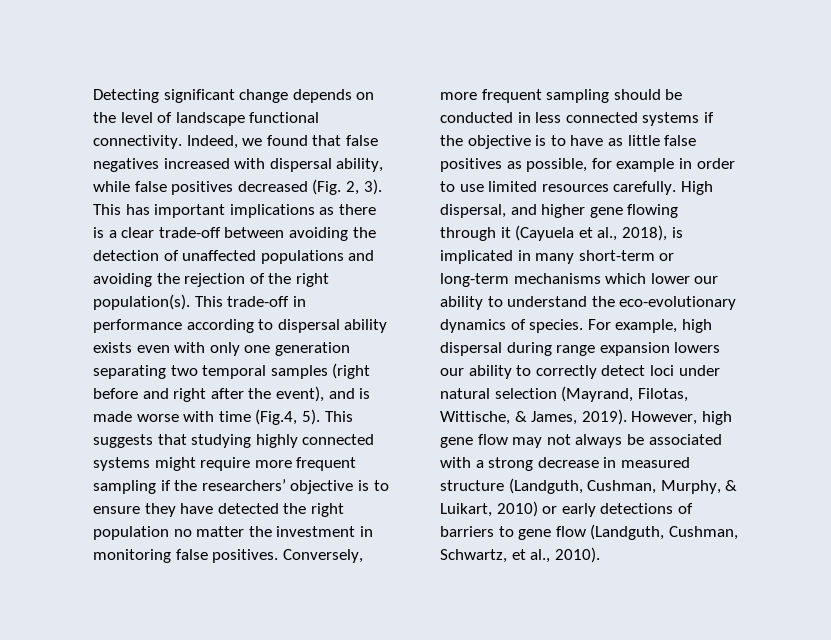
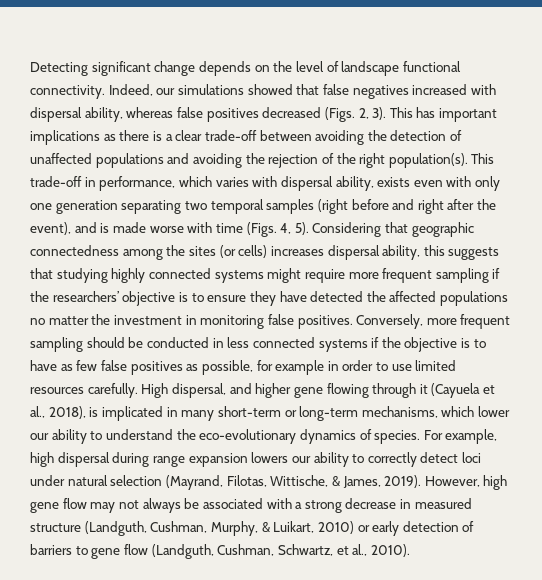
- Indeed, we found that false negatives increased with dispersal ability, while false positives decreased (Fig. 2, 3).
+ Indeed, our simulations showed that false negatives increased with dispersal ability, whereas false positives decreased (Figs. 2, 3).
- This trade-off in performance according to dispersal ability exists even with only one generation separating two temporal samples (right before and right after the event), and is made worse with time (Fig.4, 5). This suggests that studying highly connected systems might require more frequent sampling if the researchers’ objective is to ensure they have detected the right population no matter the investment in monitoring false positives.
+ This trade-off in performance, which varies with dispersal ability, exists even with only one generation separating two temporal samples (right before and right after the event), and is made worse with time (Figs. 4, 5). Considering that geographic connectedness among the sites (or cells) increases dispersal ability, this suggests that studying highly connected systems might require more frequent sampling if the researchers’ objective is to ensure they have detected the affected populations no matter the investment in monitoring false positives.
- Conversely, more frequent sampling should be conducted in less connected systems if the objective is to have as little false positives as possible, for example in order to use limited resources carefully.
+ Conversely, more frequent sampling should be conducted in less connected systems if the objective is to have as few false positives as possible, for example in order to use limited resources carefully.
- High dispersal, and higher gene flowing through it (Cayuela et al., 2018), is implicated in many short-term or long-term mechanisms which lower our ability to understand the eco-evolutionary dynamics of species.
+ High dispersal, and higher gene flowing through it (Cayuela et al., 2018), is implicated in many short-term or long-term mechanisms, which lower our ability to understand the eco-evolutionary dynamics of species.
- However, high gene flow may not always be associated with a strong decrease in measured structure (Landguth, Cushman, Murphy, & Luikart, 2010) or early detections of barriers to gene flow (Landguth, Cushman, Schwartz, et al., 2010).
+ However, high gene flow may not always be associated with a strong decrease in measured structure (Landguth, Cushman, Murphy, & Luikart, 2010) or early detection of barriers to gene flow (Landguth, Cushman, Schwartz, et al., 2010).

